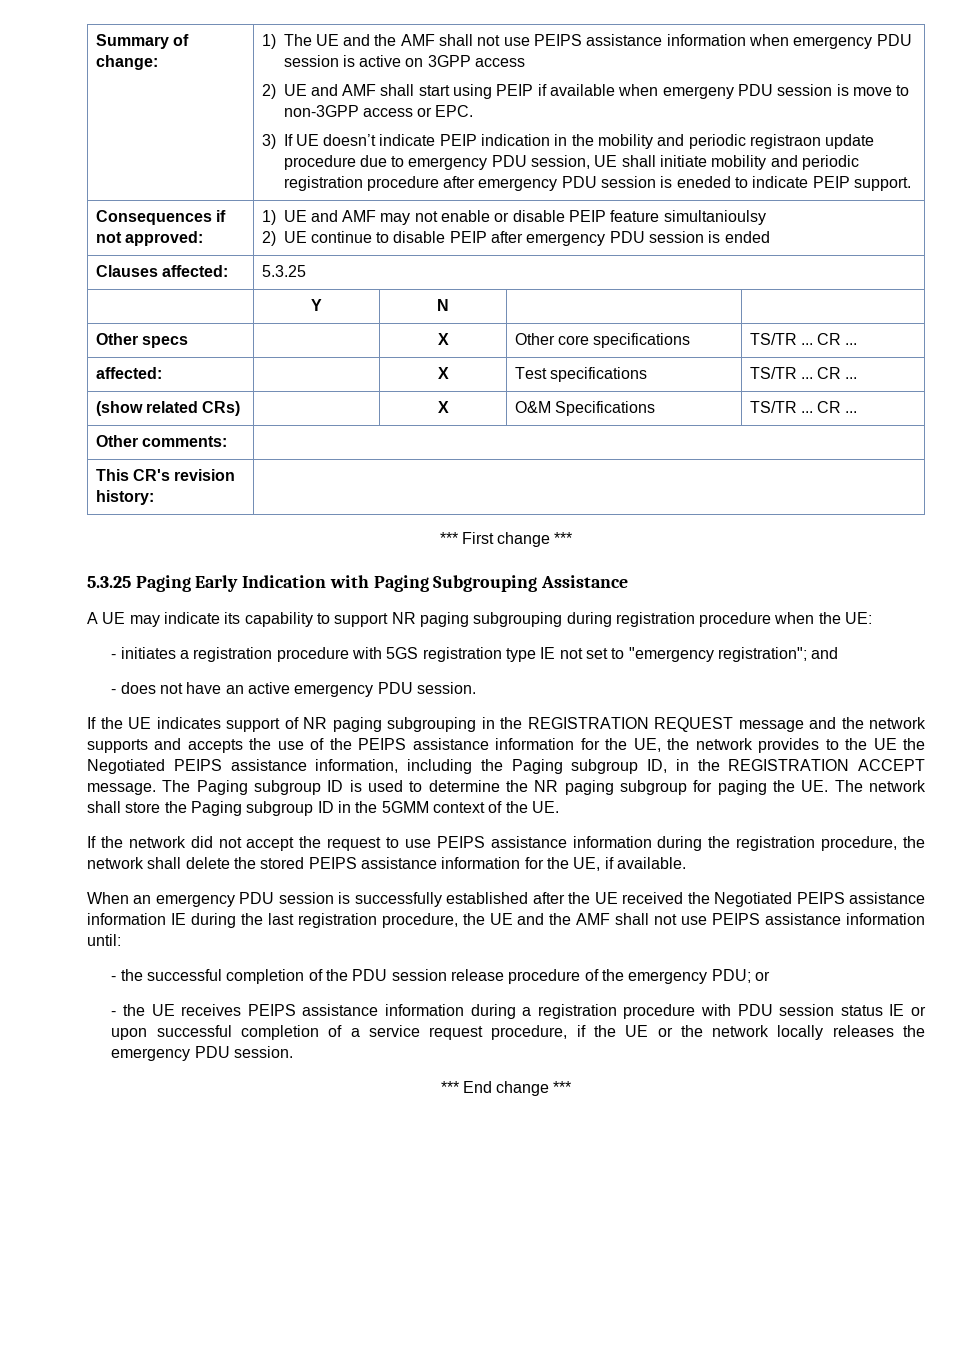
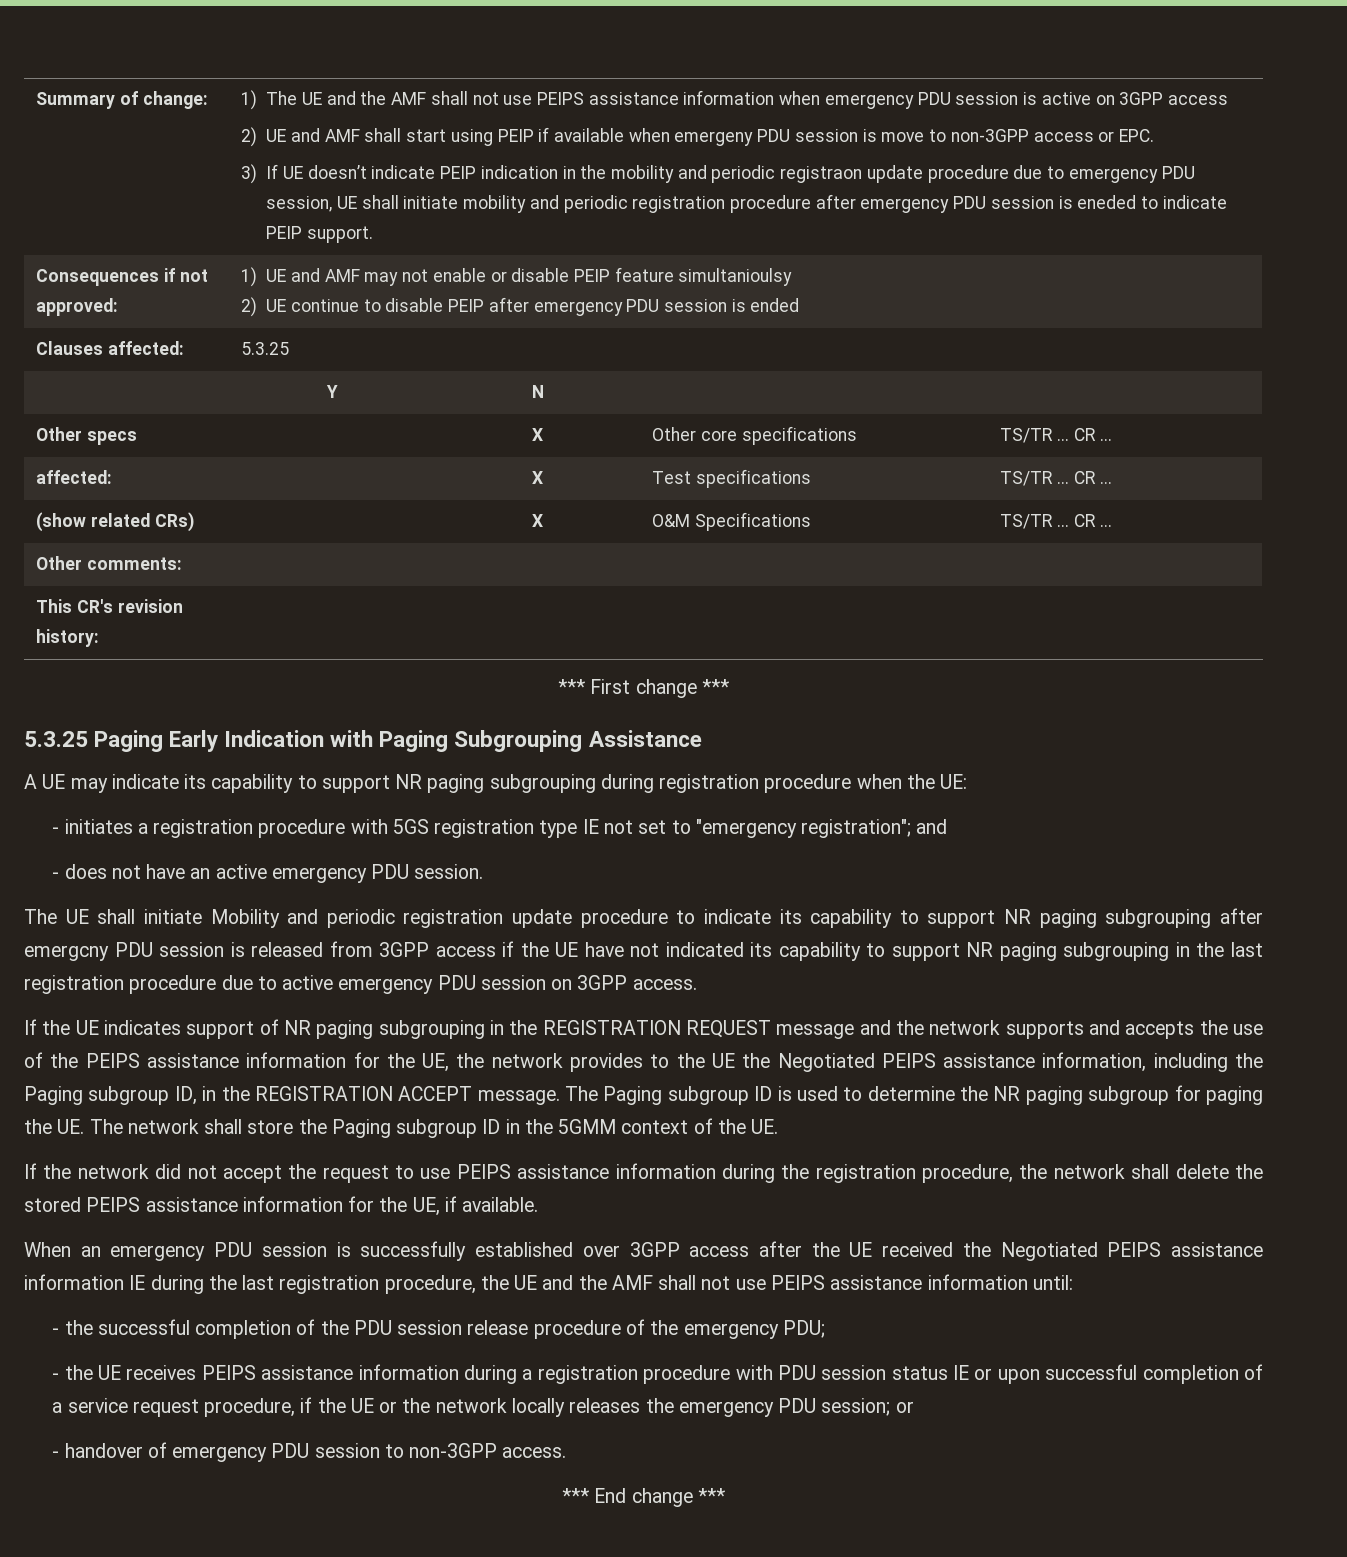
+ The UE shall initiate Mobility and periodic registration update procedure to indicate its capability to support NR paging subgrouping after emergcny PDU session is released from 3GPP access if the UE have not indicated its capability to support NR paging subgrouping in the last registration procedure due to active emergency PDU session on 3GPP access.
- When an emergency PDU session is successfully established after the UE received the Negotiated PEIPS assistance information IE during the last registration procedure, the UE and the AMF shall not use PEIPS assistance information until:
+ When an emergency PDU session is successfully established over 3GPP access after the UE received the Negotiated PEIPS assistance information IE during the last registration procedure, the UE and the AMF shall not use PEIPS assistance information until:
- - the successful completion of the PDU session release procedure of the emergency PDU; or
+ - the successful completion of the PDU session release procedure of the emergency PDU;
- - the UE receives PEIPS assistance information during a registration procedure with PDU session status IE or upon successful completion of a service request procedure, if the UE or the network locally releases the emergency PDU session.
+ - the UE receives PEIPS assistance information during a registration procedure with PDU session status IE or upon successful completion of a service request procedure, if the UE or the network locally releases the emergency PDU session; or
+ - handover of emergency PDU session to non-3GPP access.

